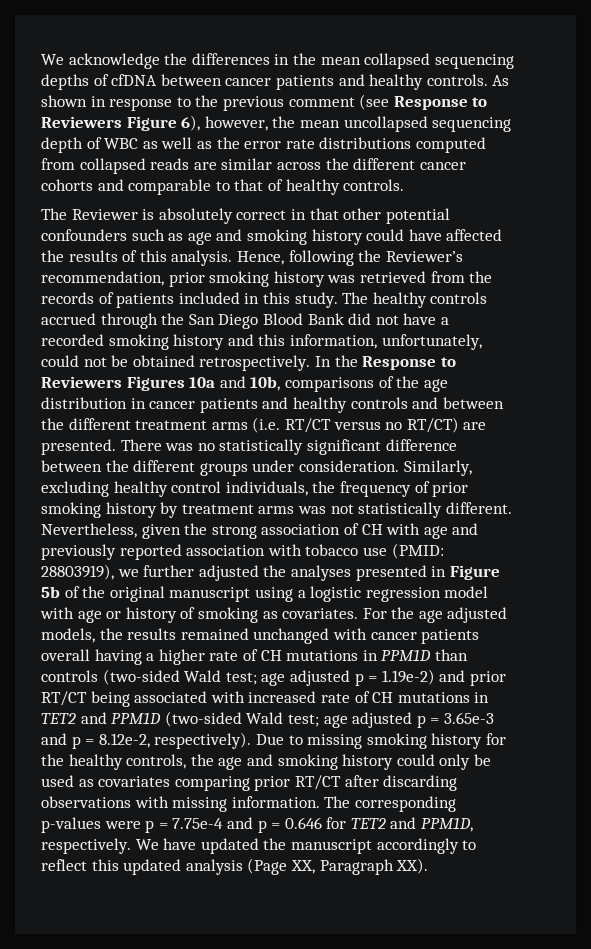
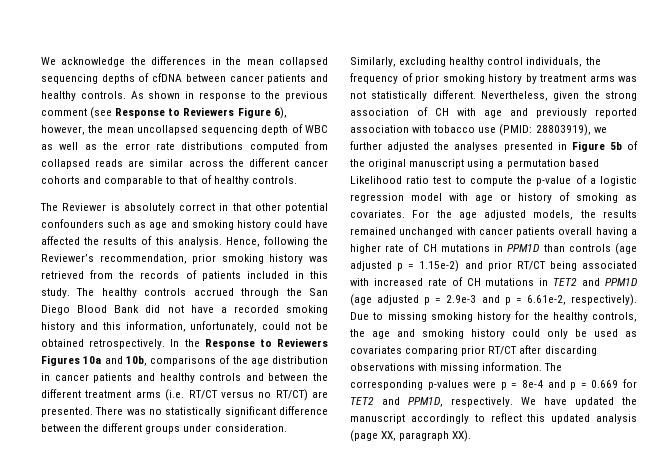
- Nevertheless, given the strong association of CH with age and previously reported association with tobacco use (PMID: 28803919), we further adjusted the analyses presented in Figure 5b of the original manuscript using a logistic regression model with age or history of smoking as covariates.
+ Nevertheless, given the strong association of CH with age and previously reported association with tobacco use (PMID: 28803919), we further adjusted the analyses presented in Figure 5b of the original manuscript using a permutation based Likelihood ratio test to compute the p-value of a logistic regression model with age or history of smoking as covariates.
- For the age adjusted models, the results remained unchanged with cancer patients overall having a higher rate of CH mutations in PPM1D than controls (two-sided Wald test; age adjusted p = 1.19e-2) and prior RT/CT being associated with increased rate of CH mutations in TET2 and PPM1D (two-sided Wald test; age adjusted p = 3.65e-3 and p = 8.12e-2, respectively).
+ For the age adjusted models, the results remained unchanged with cancer patients overall having a higher rate of CH mutations in PPM1D than controls (age adjusted p = 1.15e-2) and prior RT/CT being associated with increased rate of CH mutations in TET2 and PPM1D (age adjusted p = 2.9e-3 and p = 6.61e-2, respectively).
- The corresponding p-values were p = 7.75e-4 and p = 0.646 for TET2 and PPM1D, respectively.
+ The corresponding p-values were p = 8e-4 and p = 0.669 for TET2 and PPM1D, respectively.
- We have updated the manuscript accordingly to reflect this updated analysis (Page XX, Paragraph XX).
+ We have updated the manuscript accordingly to reflect this updated analysis (page XX, paragraph XX).

